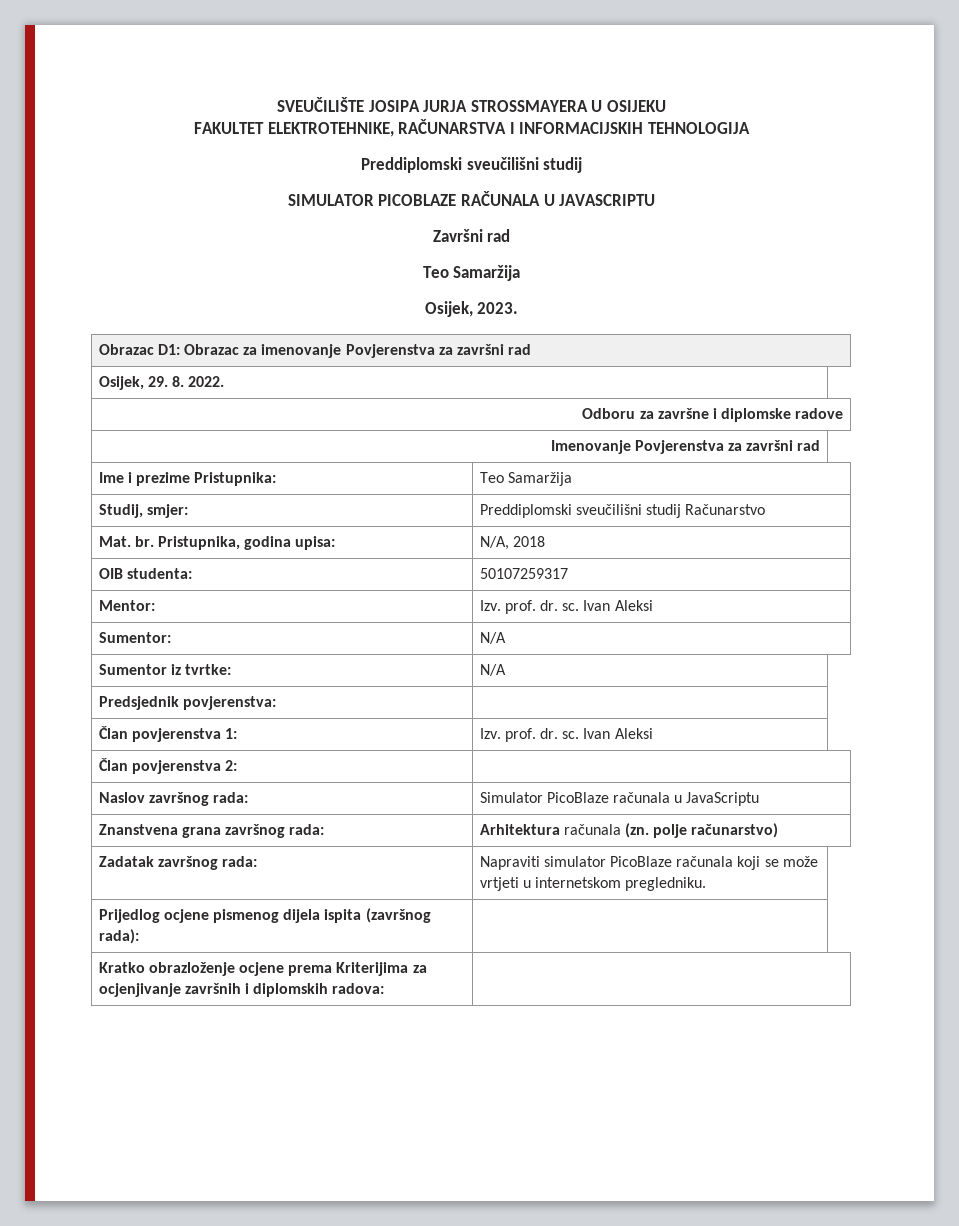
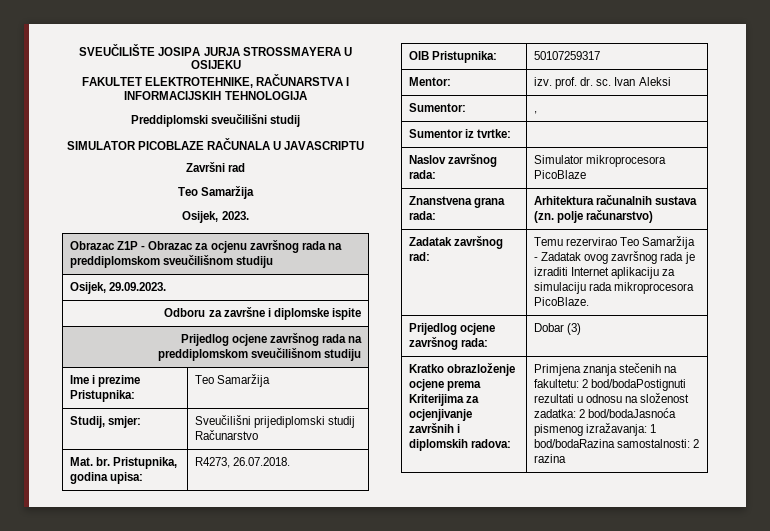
- Obrazac D1: Obrazac za imenovanje Povjerenstva za završni rad
- Osijek, 29. 8. 2022.
+ Obrazac Z1P - Obrazac za ocjenu završnog rada na preddiplomskom sveučilišnom studiju
+ Osijek, 29.09.2023.
- Odboru za završne i diplomske radove
- Imenovanje Povjerenstva za završni rad
+ Odboru za završne i diplomske ispite
+ Prijedlog ocjene završnog rada na
+ preddiplomskom sveučilišnom studiju
- Studij, smjer: | Preddiplomski sveučilišni studij Računarstvo
+ Studij, smjer: | Sveučilišni prijediplomski studij Računarstvo
- Mat. br. Pristupnika, godina upisa: | N/A, 2018
+ Mat. br. Pristupnika, godina upisa: | R4273, 26.07.2018.
- OIB studenta: | 50107259317
+ OIB Pristupnika: | 50107259317
- Mentor: | Izv. prof. dr. sc. Ivan Aleksi
+ Mentor: | izv. prof. dr. sc. Ivan Aleksi
- Sumentor: | N/A
+ Sumentor: | ,
- Sumentor iz tvrtke: | N/A
- Predsjednik povjerenstva: |
- Član povjerenstva 1: | Izv. prof. dr. sc. Ivan Aleksi
- Član povjerenstva 2: |
+ Sumentor iz tvrtke: |
- Naslov završnog rada: | Simulator PicoBlaze računala u JavaScriptu
+ Naslov završnog rada: | Simulator mikroprocesora PicoBlaze
- Znanstvena grana završnog rada: | Arhitektura računala (zn. polje računarstvo)
+ Znanstvena grana rada: | Arhitektura računalnih sustava (zn. polje računarstvo)
- Zadatak završnog rada: | Napraviti simulator PicoBlaze računala koji se može vrtjeti u internetskom pregledniku.
- Prijedlog ocjene pismenog dijela ispita (završnog rada): |
+ Zadatak završnog rad: | Temu rezervirao Teo Samaržija - Zadatak ovog završnog rada je izraditi Internet aplikaciju za simulaciju rada mikroprocesora PicoBlaze.
+ Prijedlog ocjene završnog rada: | Dobar (3)
- Kratko obrazloženje ocjene prema Kriterijima za ocjenjivanje završnih i diplomskih radova: |
+ Kratko obrazloženje ocjene prema Kriterijima za ocjenjivanje završnih i diplomskih radova: | Primjena znanja stečenih na fakultetu: 2 bod/bodaPostignuti rezultati u odnosu na složenost zadatka: 2 bod/bodaJasnoća pismenog izražavanja: 1 bod/bodaRazina samostalnosti: 2 razina

